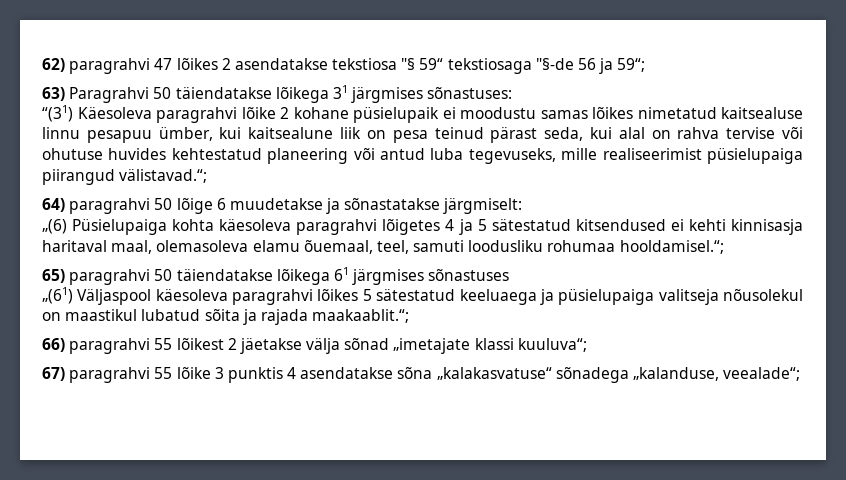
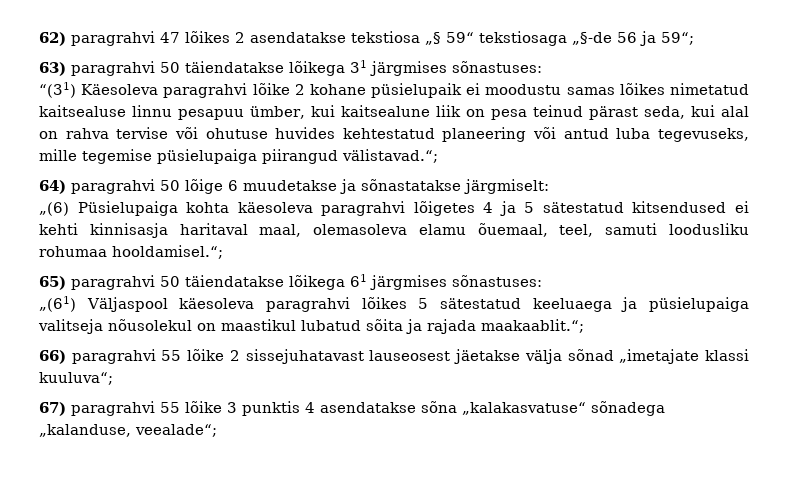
- 62) paragrahvi 47 lõikes 2 asendatakse tekstiosa "§ 59“ tekstiosaga "§-de 56 ja 59“;
+ 62) paragrahvi 47 lõikes 2 asendatakse tekstiosa „§ 59“ tekstiosaga „§-de 56 ja 59“;
- 63) Paragrahvi 50 täiendatakse lõikega 31 järgmises sõnastuses:
+ 63) paragrahvi 50 täiendatakse lõikega 31 järgmises sõnastuses:
- “(31) Käesoleva paragrahvi lõike 2 kohane püsielupaik ei moodustu samas lõikes nimetatud kaitsealuse linnu pesapuu ümber, kui kaitsealune liik on pesa teinud pärast seda, kui alal on rahva tervise või ohutuse huvides kehtestatud planeering või antud luba tegevuseks, mille realiseerimist püsielupaiga piirangud välistavad.“;
+ “(31) Käesoleva paragrahvi lõike 2 kohane püsielupaik ei moodustu samas lõikes nimetatud kaitsealuse linnu pesapuu ümber, kui kaitsealune liik on pesa teinud pärast seda, kui alal on rahva tervise või ohutuse huvides kehtestatud planeering või antud luba tegevuseks, mille tegemise püsielupaiga piirangud välistavad.“;
- 65) paragrahvi 50 täiendatakse lõikega 61 järgmises sõnastuses
+ 65) paragrahvi 50 täiendatakse lõikega 61 järgmises sõnastuses:
- 66) paragrahvi 55 lõikest 2 jäetakse välja sõnad „imetajate klassi kuuluva“;
+ 66) paragrahvi 55 lõike 2 sissejuhatavast lauseosest jäetakse välja sõnad „imetajate klassi kuuluva“;

